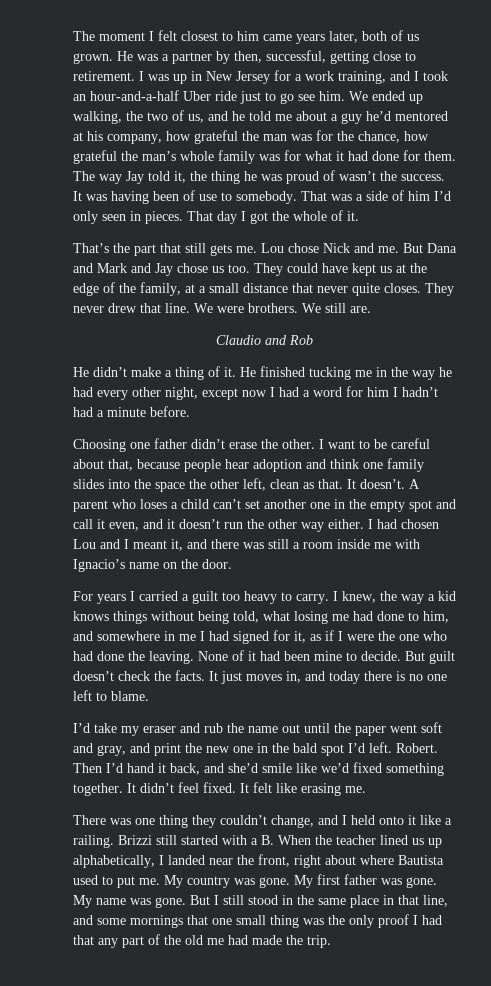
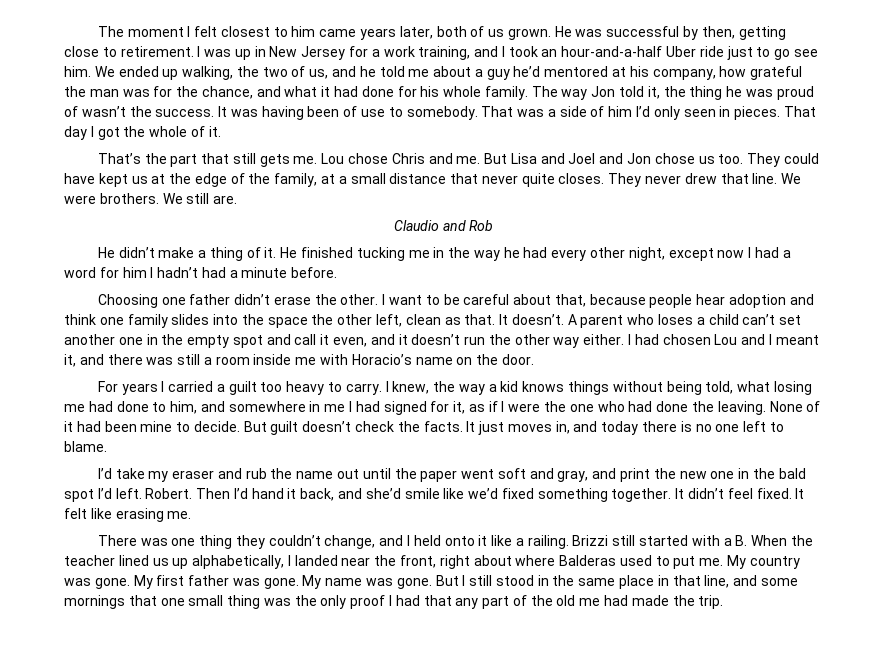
- He was a partner by then, successful, getting close to retirement.
+ He was successful by then, getting close to retirement.
- We ended up walking, the two of us, and he told me about a guy he’d mentored at his company, how grateful the man was for the chance, how grateful the man’s whole family was for what it had done for them.
+ We ended up walking, the two of us, and he told me about a guy he’d mentored at his company, how grateful the man was for the chance, and what it had done for his whole family.
- The way Jay told it, the thing he was proud of wasn’t the success.
+ The way Jon told it, the thing he was proud of wasn’t the success.
- Lou chose Nick and me.
+ Lou chose Chris and me.
- But Dana and Mark and Jay chose us too.
+ But Lisa and Joel and Jon chose us too.
- I had chosen Lou and I meant it, and there was still a room inside me with Ignacio’s name on the door.
+ I had chosen Lou and I meant it, and there was still a room inside me with Horacio’s name on the door.
- Brizzi still started with a B. When the teacher lined us up alphabetically, I landed near the front, right about where Bautista used to put me.
+ Brizzi still started with a B. When the teacher lined us up alphabetically, I landed near the front, right about where Balderas used to put me.

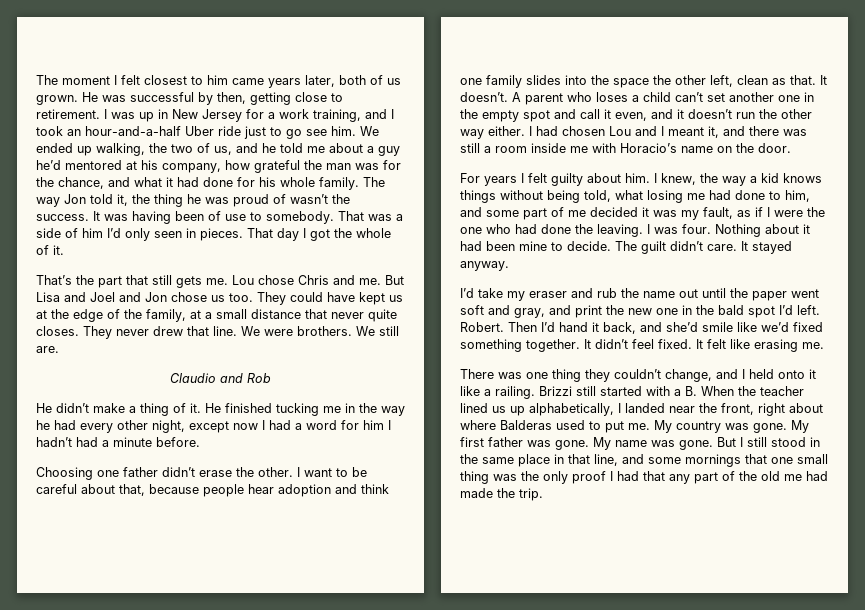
- For years I carried a guilt too heavy to carry.
+ For years I felt guilty about him.
- I knew, the way a kid knows things without being told, what losing me had done to him, and somewhere in me I had signed for it, as if I were the one who had done the leaving.
+ I knew, the way a kid knows things without being told, what losing me had done to him, and some part of me decided it was my fault, as if I were the one who had done the leaving.
- None of it had been mine to decide.
+ I was four. Nothing about it had been mine to decide.
- But guilt doesn’t check the facts. It just moves in, and today there is no one left to blame.
+ The guilt didn’t care. It stayed anyway.

